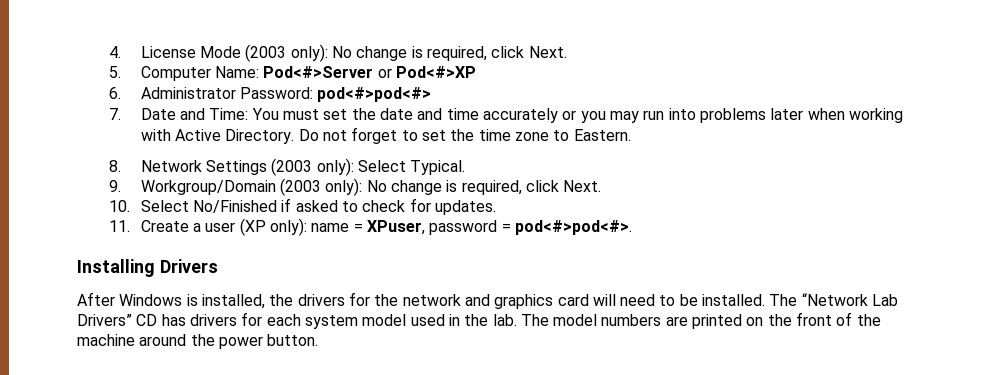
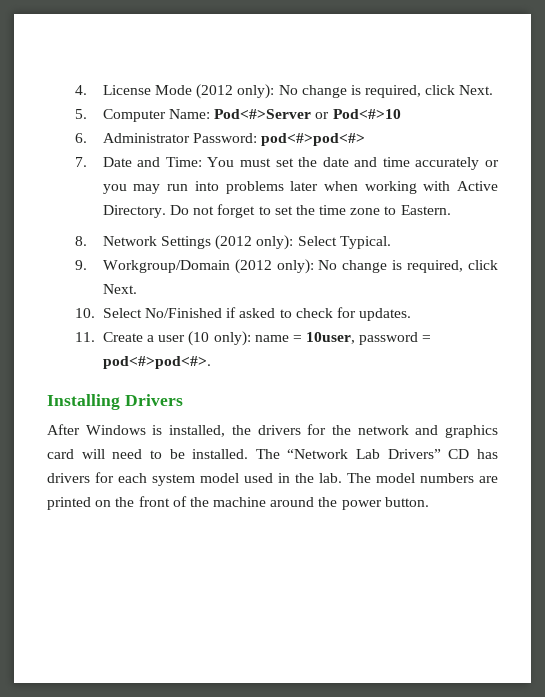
- 4. License Mode (2003 only): No change is required, click Next.
+ 4. License Mode (2012 only): No change is required, click Next.
- 5. Computer Name: Pod<#>Server or Pod<#>XP
+ 5. Computer Name: Pod<#>Server or Pod<#>10
- 8. Network Settings (2003 only): Select Typical.
+ 8. Network Settings (2012 only): Select Typical.
- 9. Workgroup/Domain (2003 only): No change is required, click Next.
+ 9. Workgroup/Domain (2012 only): No change is required, click Next.
- 11. Create a user (XP only): name = XPuser, password = pod<#>pod<#>.
+ 11. Create a user (10 only): name = 10user, password = pod<#>pod<#>.

